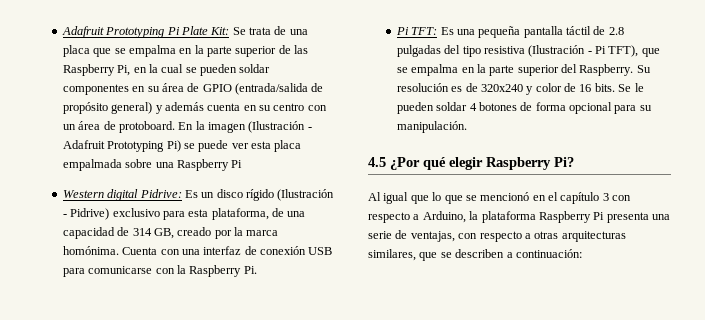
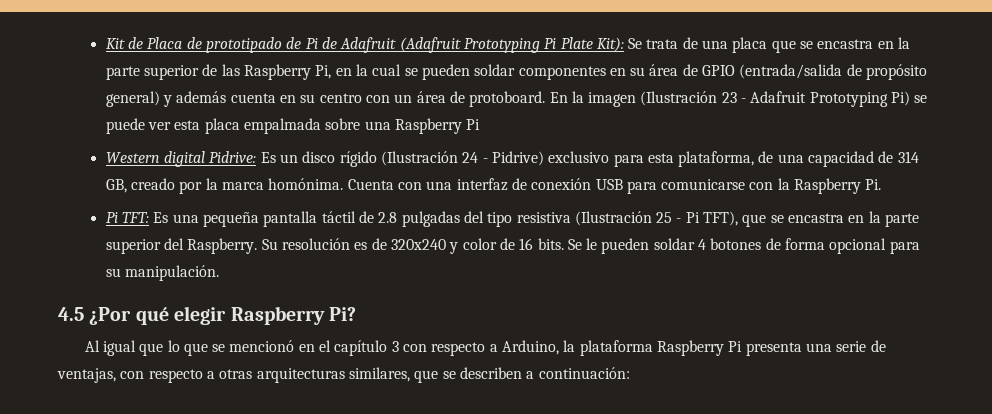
- Adafruit Prototyping Pi Plate Kit: Se trata de una placa que se empalma en la parte superior de las Raspberry Pi, en la cual se pueden soldar componentes en su área de GPIO (entrada/salida de propósito general) y además cuenta en su centro con un área de protoboard.
+ Kit de Placa de prototipado de Pi de Adafruit (Adafruit Prototyping Pi Plate Kit): Se trata de una placa que se encastra en la parte superior de las Raspberry Pi, en la cual se pueden soldar componentes en su área de GPIO (entrada/salida de propósito general) y además cuenta en su centro con un área de protoboard.
- En la imagen (Ilustración - Adafruit Prototyping Pi) se puede ver esta placa empalmada sobre una Raspberry Pi
+ En la imagen (Ilustración 23 - Adafruit Prototyping Pi) se puede ver esta placa empalmada sobre una Raspberry Pi
- Western digital Pidrive: Es un disco rígido (Ilustración - Pidrive) exclusivo para esta plataforma, de una capacidad de 314 GB, creado por la marca homónima.
+ Western digital Pidrive: Es un disco rígido (Ilustración 24 - Pidrive) exclusivo para esta plataforma, de una capacidad de 314 GB, creado por la marca homónima.
- Pi TFT: Es una pequeña pantalla táctil de 2.8 pulgadas del tipo resistiva (Ilustración - Pi TFT), que se empalma en la parte superior del Raspberry.
+ Pi TFT: Es una pequeña pantalla táctil de 2.8 pulgadas del tipo resistiva (Ilustración 25 - Pi TFT), que se encastra en la parte superior del Raspberry.

